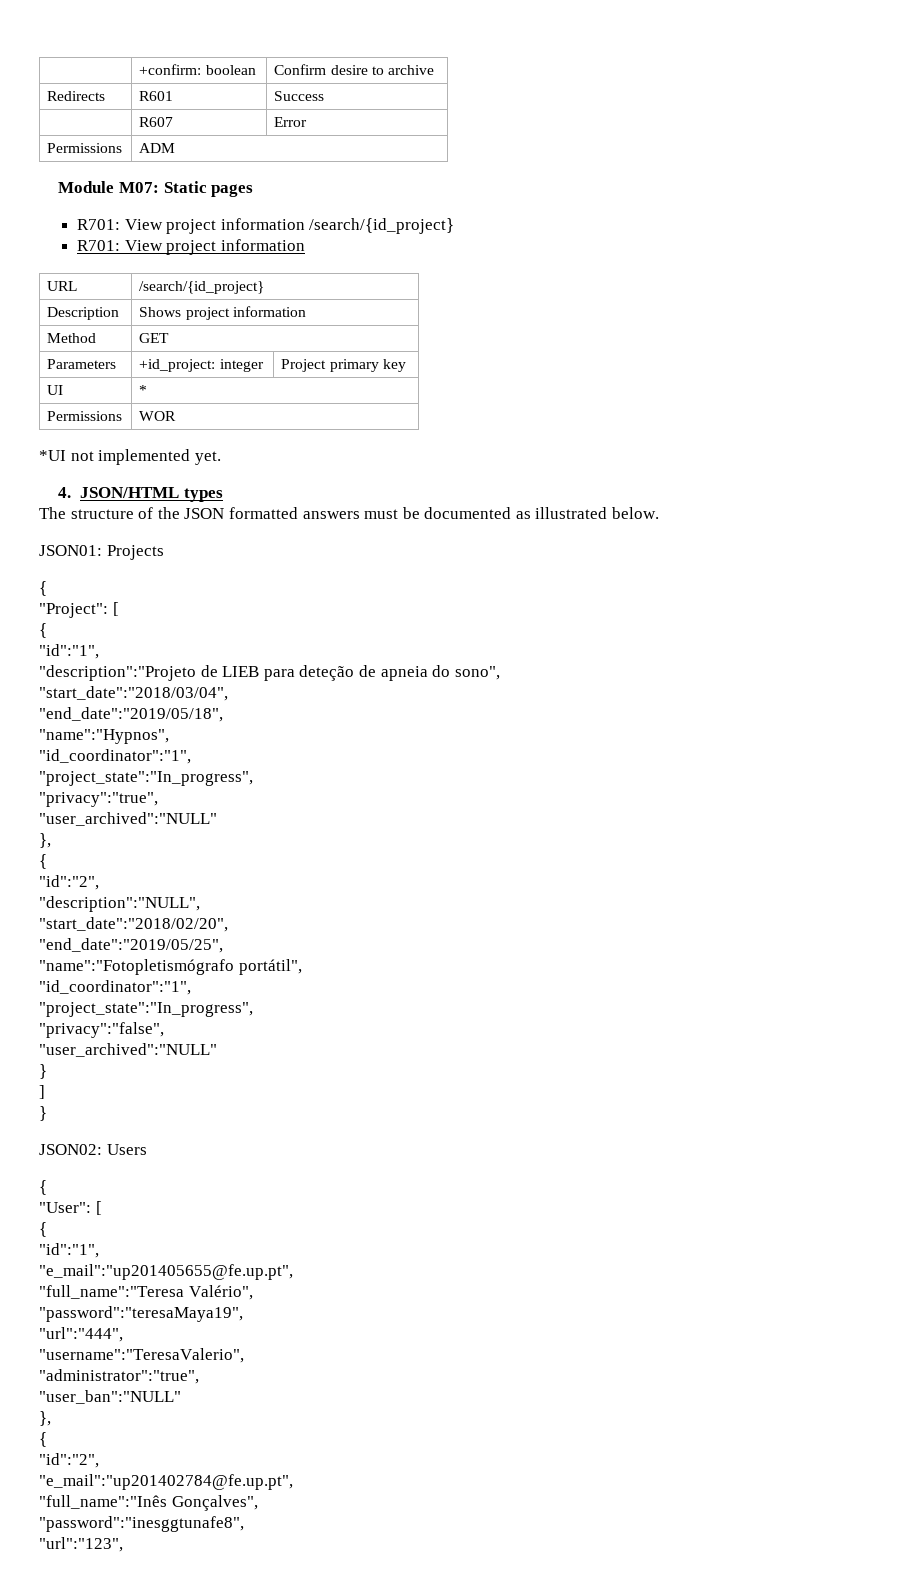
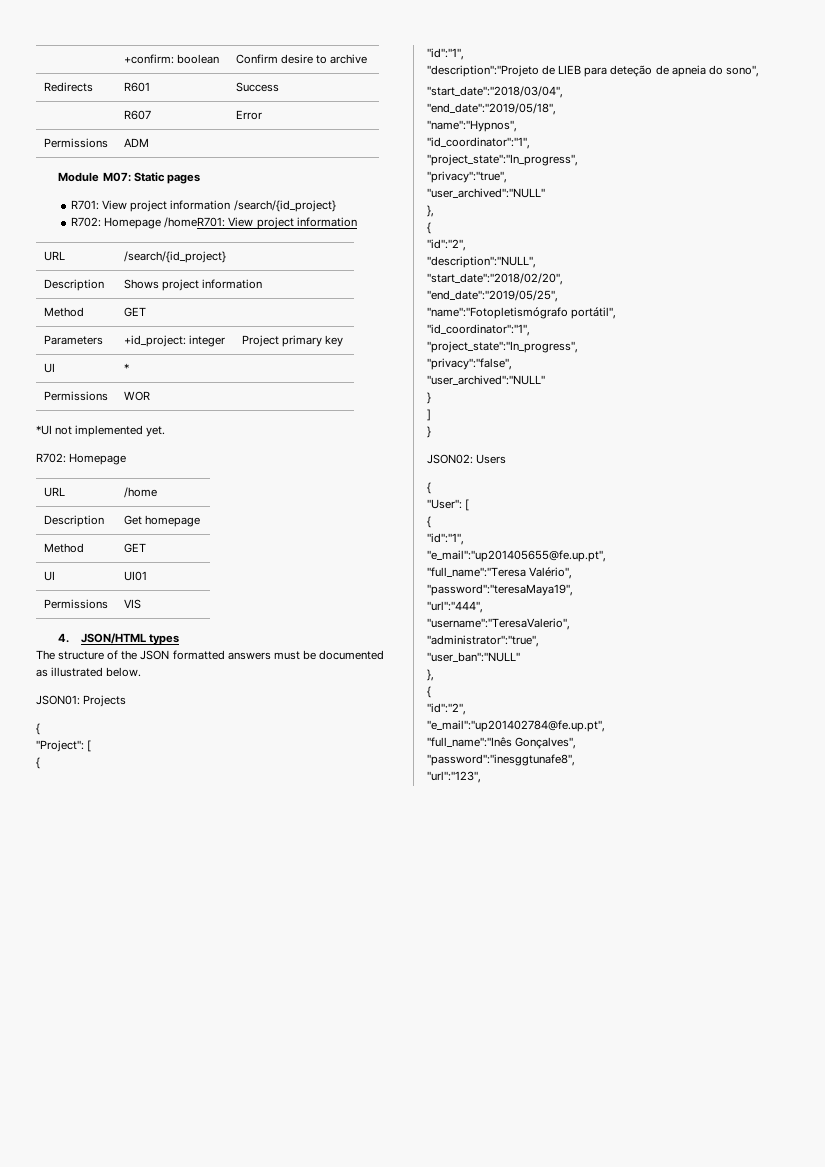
  R701: View project information /search/{id_project}
- R701: View project information
+ R702: Homepage /homeR701: View project information
  *UI not implemented yet.
+ R702: Homepage
+ URL | /home
+ Description | Get homepage
+ Method | GET
+ UI | UI01
+ Permissions | VIS

